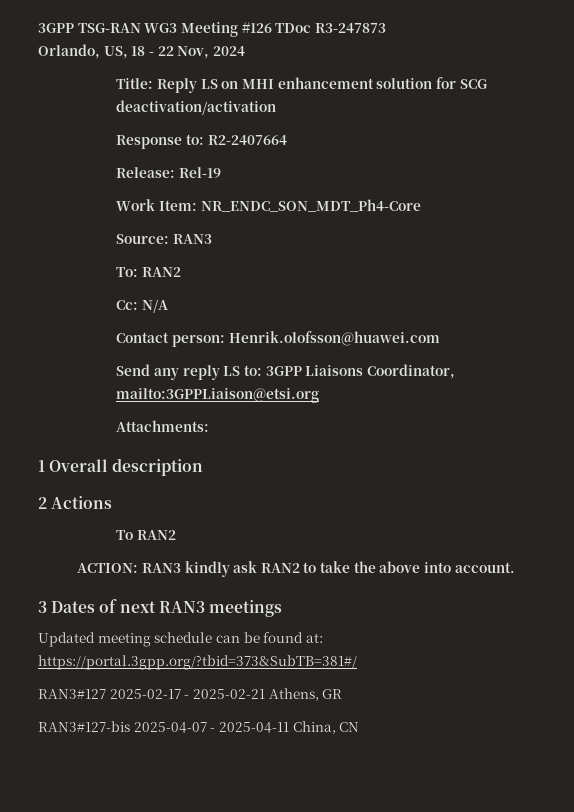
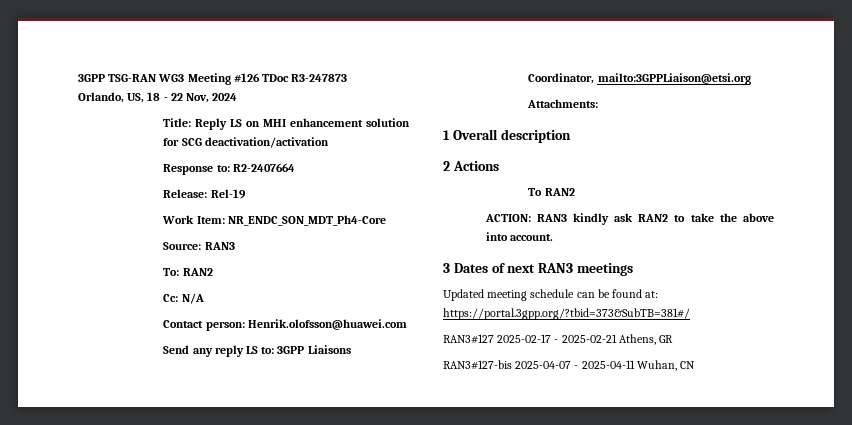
- RAN3#127-bis 2025-04-07 - 2025-04-11 China, CN
+ RAN3#127-bis 2025-04-07 - 2025-04-11 Wuhan, CN

